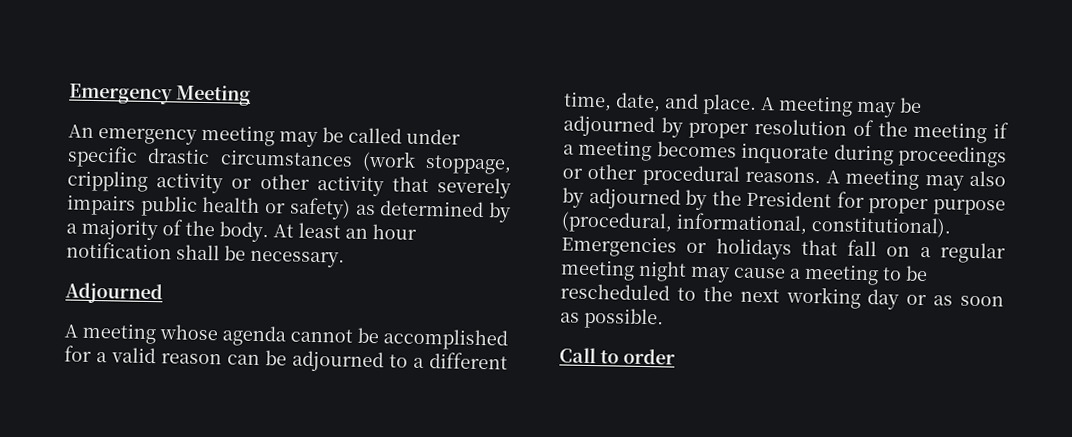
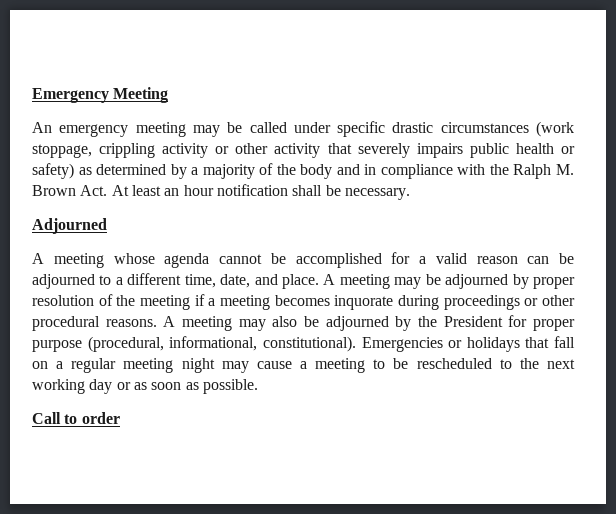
- An emergency meeting may be called under specific drastic circumstances (work stoppage, crippling activity or other activity that severely impairs public health or safety) as determined by a majority of the body. At least an hour notification shall be necessary.
+ An emergency meeting may be called under specific drastic circumstances (work stoppage, crippling activity or other activity that severely impairs public health or safety) as determined by a majority of the body and in compliance with the Ralph M. Brown Act. At least an hour notification shall be necessary.
- A meeting may also by adjourned by the President for proper purpose (procedural, informational, constitutional).
+ A meeting may also be adjourned by the President for proper purpose (procedural, informational, constitutional).

